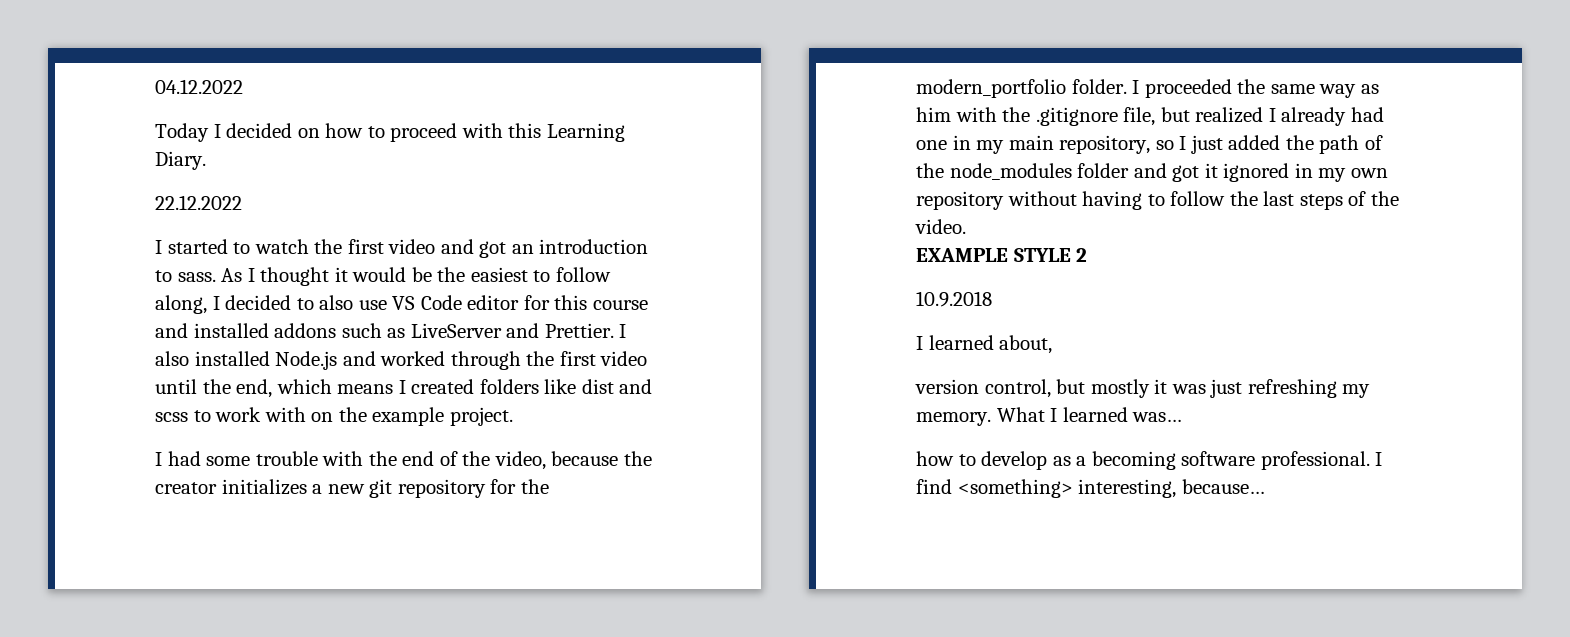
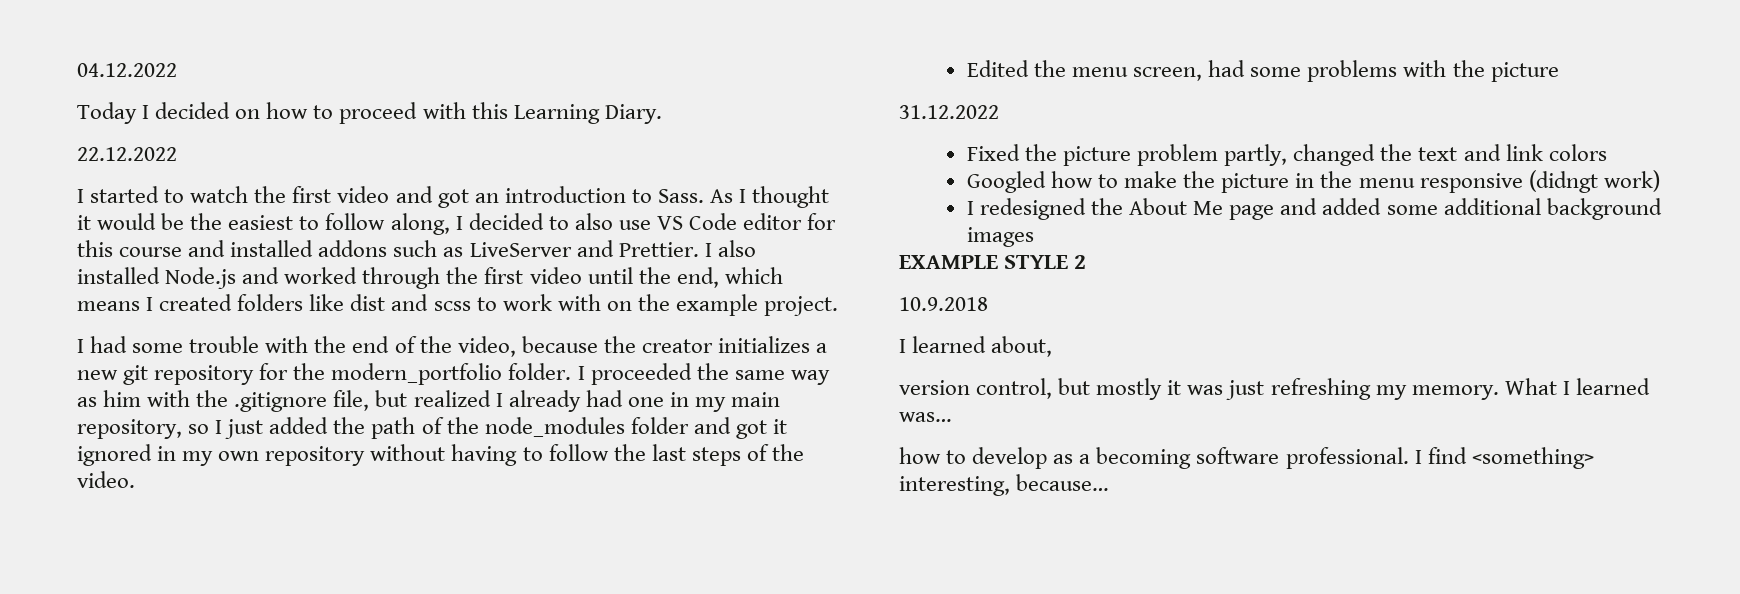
- I started to watch the first video and got an introduction to sass.
+ I started to watch the first video and got an introduction to Sass.
+ Edited the menu screen, had some problems with the picture
+ 31.12.2022
+ Fixed the picture problem partly, changed the text and link colors
+ Googled how to make the picture in the menu responsive (didngt work)
+ I redesigned the About Me page and added some additional background images

